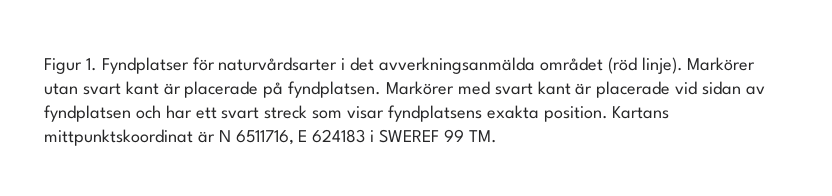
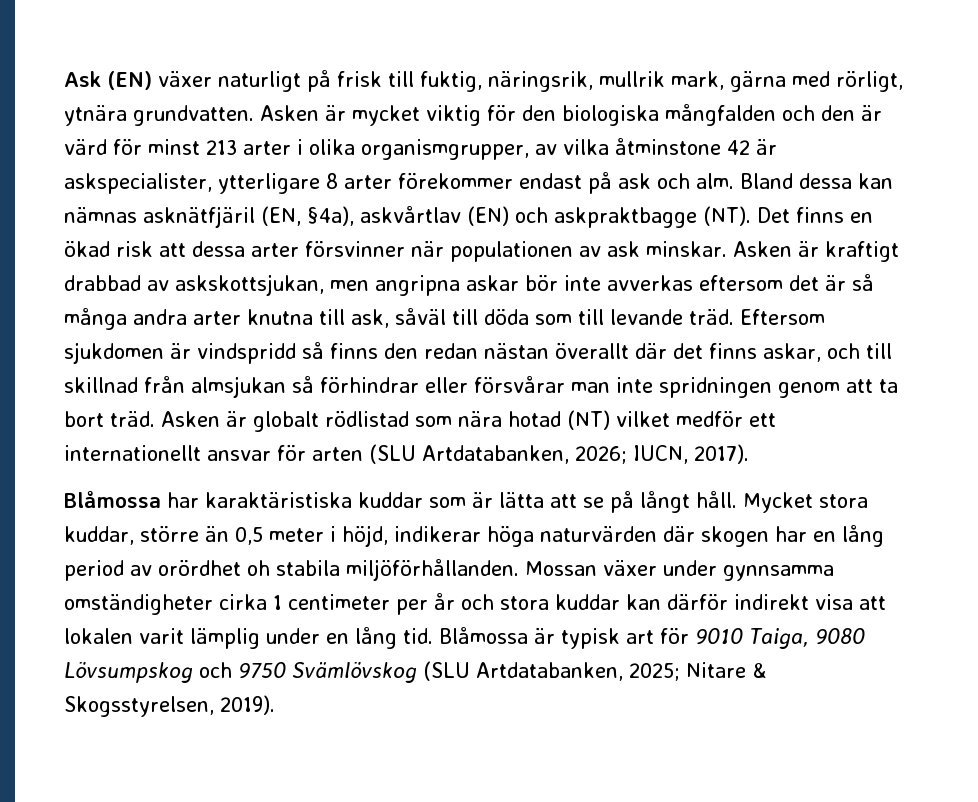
- Figur 1. Fyndplatser för naturvårdsarter i det avverkningsanmälda området (röd linje). Markörer utan svart kant är placerade på fyndplatsen. Markörer med svart kant är placerade vid sidan av fyndplatsen och har ett svart streck som visar fyndplatsens exakta position. Kartans mittpunktskoordinat är N 6511716, E 624183 i SWEREF 99 TM.
+ Ask (EN) växer naturligt på frisk till fuktig, näringsrik, mullrik mark, gärna med rörligt, ytnära grundvatten. Asken är mycket viktig för den biologiska mångfalden och den är värd för minst 213 arter i olika organismgrupper, av vilka åtminstone 42 är askspecialister, ytterligare 8 arter förekommer endast på ask och alm. Bland dessa kan nämnas asknätfjäril (EN, §4a), askvårtlav (EN) och askpraktbagge (NT). Det finns en ökad risk att dessa arter försvinner när populationen av ask minskar. Asken är kraftigt drabbad av askskottsjukan, men angripna askar bör inte avverkas eftersom det är så många andra arter knutna till ask, såväl till döda som till levande träd. Eftersom sjukdomen är vindspridd så finns den redan nästan överallt där det finns askar, och till skillnad från almsjukan så förhindrar eller försvårar man inte spridningen genom att ta bort träd. Asken är globalt rödlistad som nära hotad (NT) vilket medför ett internationellt ansvar för arten (SLU Artdatabanken, 2026; IUCN, 2017).
+ Blåmossa har karaktäristiska kuddar som är lätta att se på långt håll. Mycket stora kuddar, större än 0,5 meter i höjd, indikerar höga naturvärden där skogen har en lång period av orördhet oh stabila miljöförhållanden. Mossan växer under gynnsamma omständigheter cirka 1 centimeter per år och stora kuddar kan därför indirekt visa att lokalen varit lämplig under en lång tid. Blåmossa är typisk art för 9010 Taiga, 9080 Lövsumpskog och 9750 Svämlövskog (SLU Artdatabanken, 2025; Nitare & Skogsstyrelsen, 2019).

